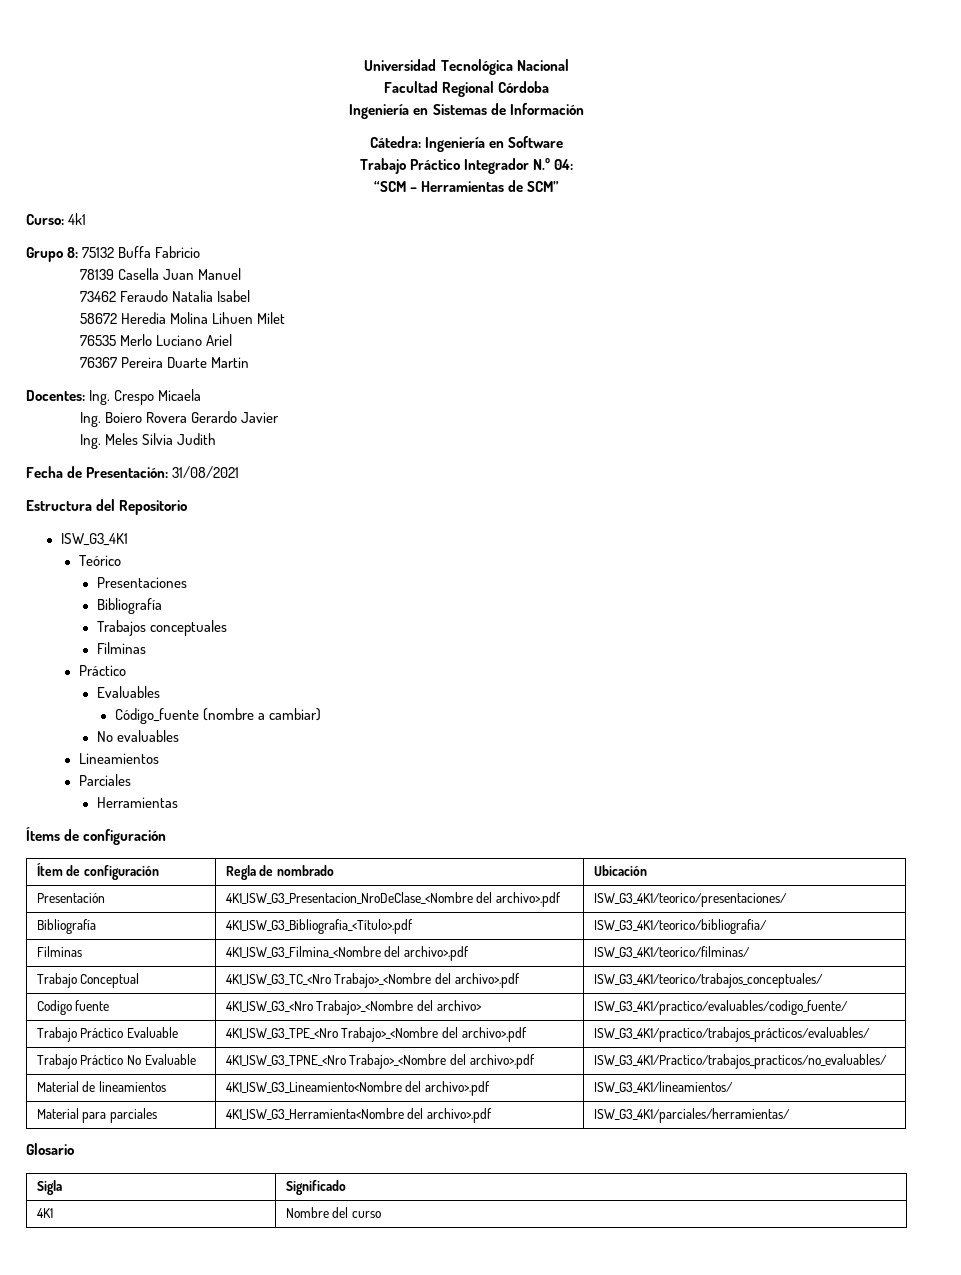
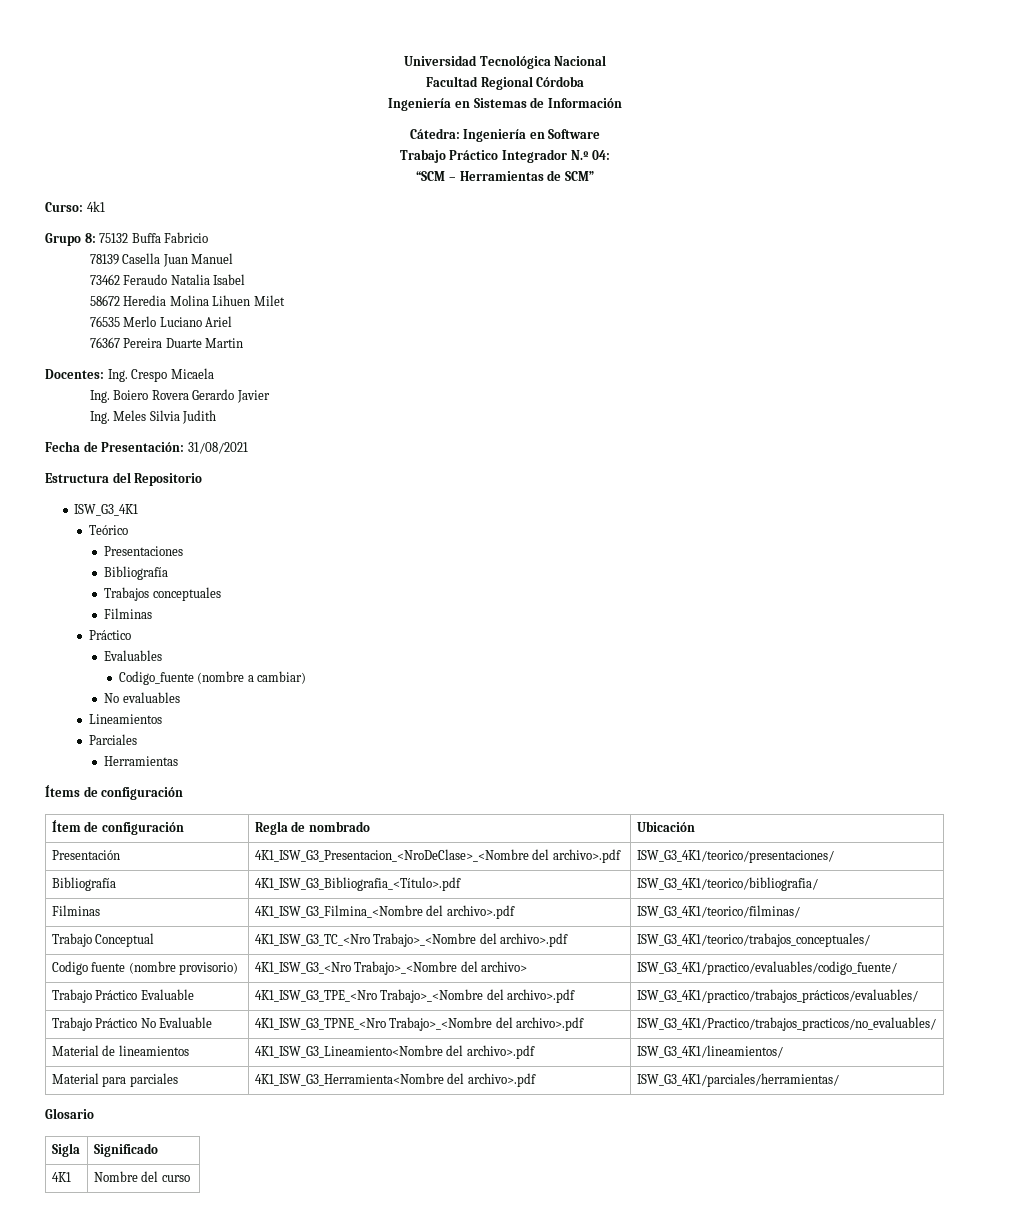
- Código_fuente (nombre a cambiar)
+ Codigo_fuente (nombre a cambiar)
- Presentación | 4K1_ISW_G3_Presentacion_NroDeClase_<Nombre del archivo>.pdf | ISW_G3_4K1/teorico/presentaciones/
+ Presentación | 4K1_ISW_G3_Presentacion_<NroDeClase>_<Nombre del archivo>.pdf | ISW_G3_4K1/teorico/presentaciones/
- Codigo fuente | 4K1_ISW_G3_<Nro Trabajo>_<Nombre del archivo> | ISW_G3_4K1/practico/evaluables/codigo_fuente/
+ Codigo fuente (nombre provisorio) | 4K1_ISW_G3_<Nro Trabajo>_<Nombre del archivo> | ISW_G3_4K1/practico/evaluables/codigo_fuente/

